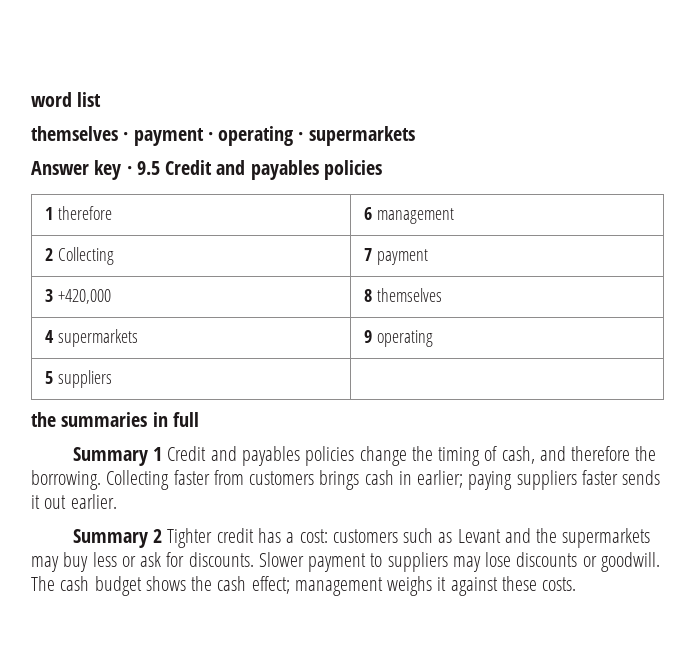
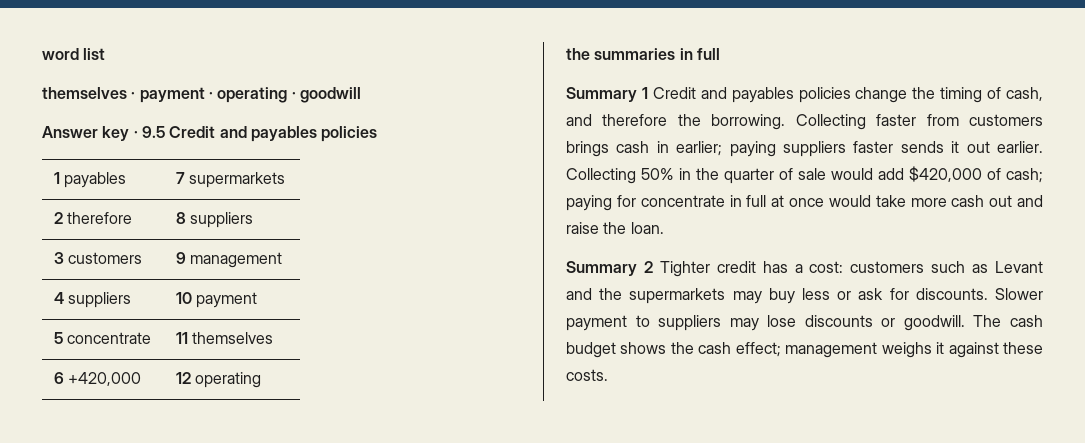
- themselves · payment · operating · supermarkets
+ themselves · payment · operating · goodwill
- 1 therefore | 6 management
- 2 Collecting | 7 payment
- 3 +420,000 | 8 themselves
- 4 supermarkets | 9 operating
- 5 suppliers |
+ 1 payables | 7 supermarkets
+ 2 therefore | 8 suppliers
+ 3 customers | 9 management
+ 4 suppliers | 10 payment
+ 5 concentrate | 11 themselves
+ 6 +420,000 | 12 operating
+ Collecting 50% in the quarter of sale would add $420,000 of cash; paying for concentrate in full at once would take more cash out and raise the loan.

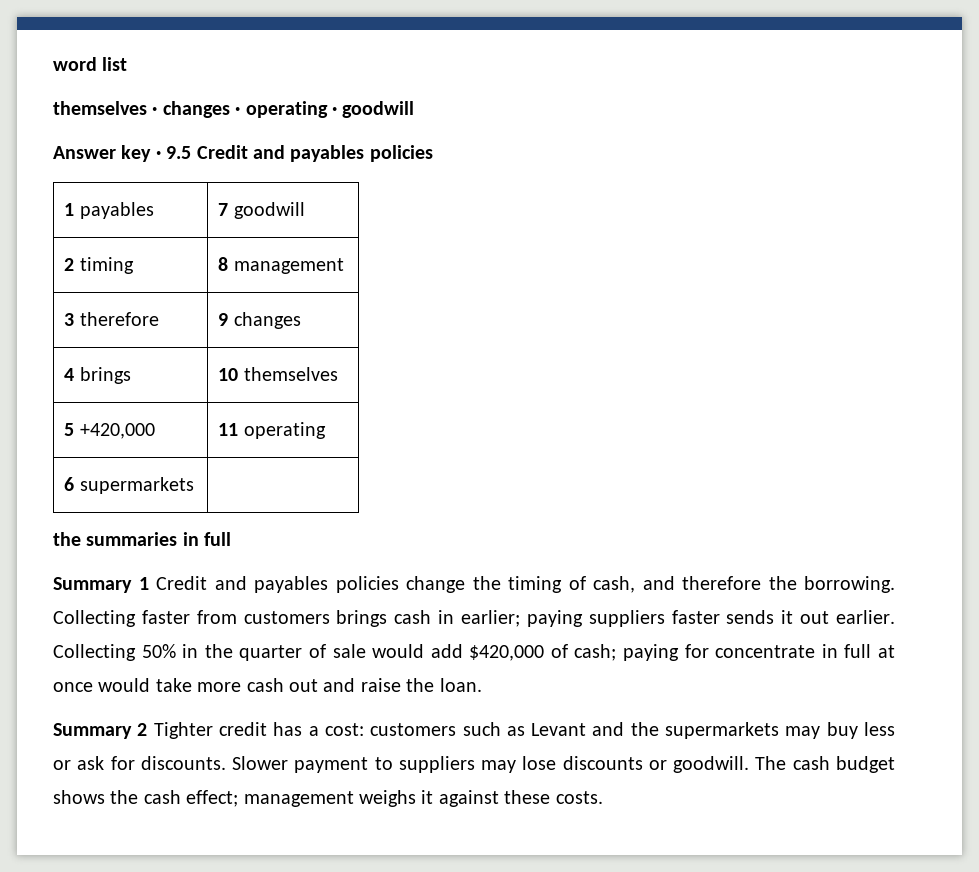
- themselves · payment · operating · goodwill
+ themselves · changes · operating · goodwill
- 1 payables | 7 supermarkets
- 2 therefore | 8 suppliers
- 3 customers | 9 management
+ 1 payables | 7 goodwill
+ 2 timing | 8 management
+ 3 therefore | 9 changes
- 4 suppliers | 10 payment
+ 4 brings | 10 themselves
- 5 concentrate | 11 themselves
+ 5 +420,000 | 11 operating
- 6 +420,000 | 12 operating
+ 6 supermarkets |

